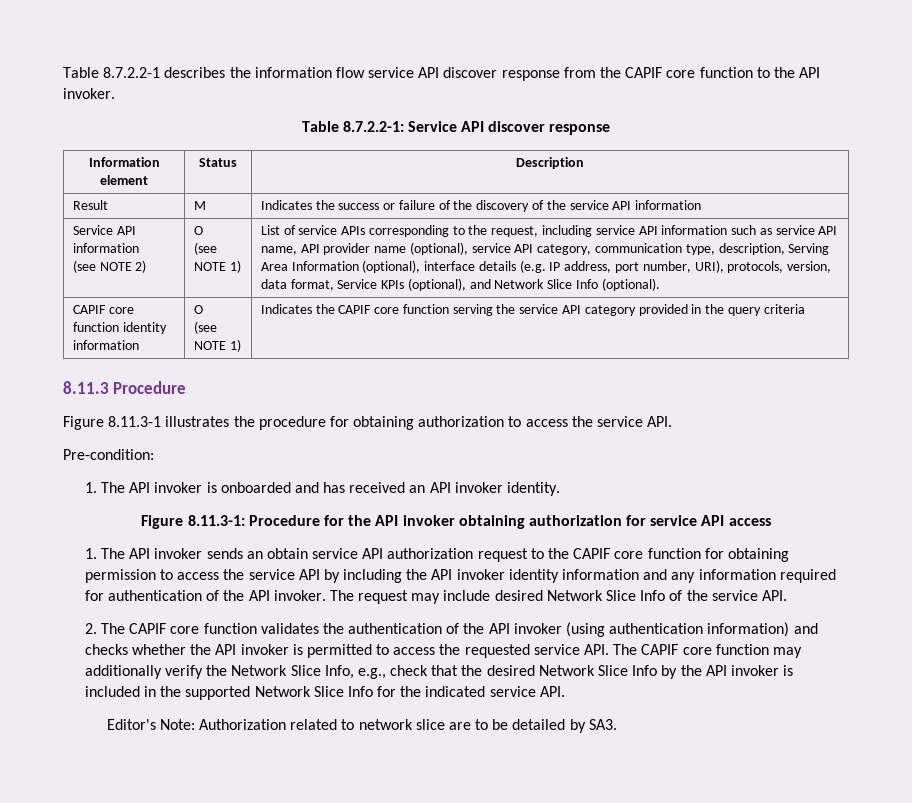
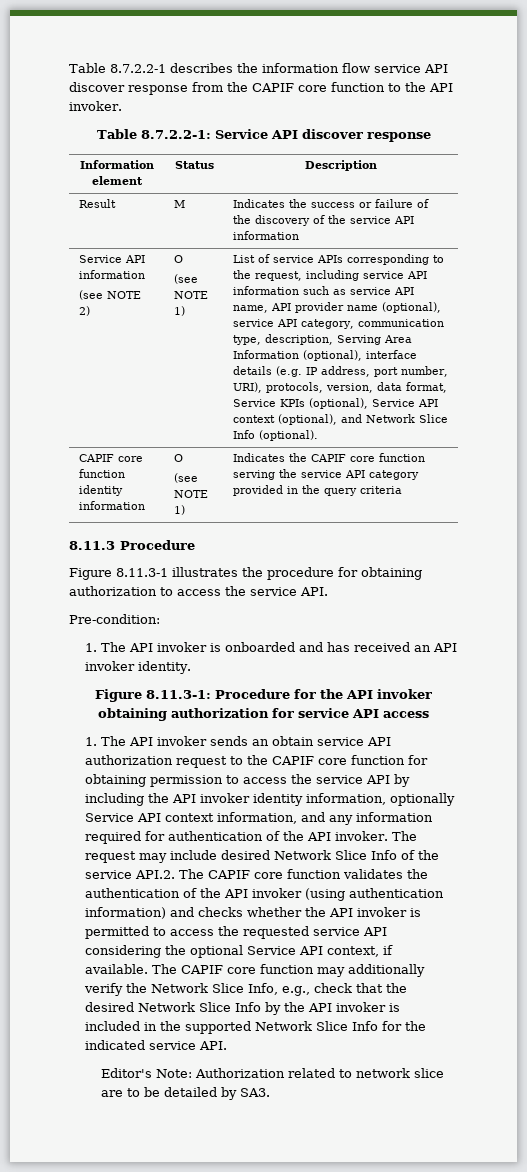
- List of service APIs corresponding to the request, including service API information such as service API name, API provider name (optional), service API category, communication type, description, Serving Area Information (optional), interface details (e.g. IP address, port number, URI), protocols, version, data format, Service KPIs (optional), and Network Slice Info (optional).
+ List of service APIs corresponding to the request, including service API information such as service API name, API provider name (optional), service API category, communication type, description, Serving Area Information (optional), interface details (e.g. IP address, port number, URI), protocols, version, data format, Service KPIs (optional), Service API context (optional), and Network Slice Info (optional).
- 1. The API invoker sends an obtain service API authorization request to the CAPIF core function for obtaining permission to access the service API by including the API invoker identity information and any information required for authentication of the API invoker.
+ 1. The API invoker sends an obtain service API authorization request to the CAPIF core function for obtaining permission to access the service API by including the API invoker identity information, optionally Service API context information, and any information required for authentication of the API invoker.
- The request may include desired Network Slice Info of the service API.
- 2. The CAPIF core function validates the authentication of the API invoker (using authentication information) and checks whether the API invoker is permitted to access the requested service API. The CAPIF core function may additionally verify the Network Slice Info, e.g., check that the desired Network Slice Info by the API invoker is included in the supported Network Slice Info for the indicated service API.
+ The request may include desired Network Slice Info of the service API.2. The CAPIF core function validates the authentication of the API invoker (using authentication information) and checks whether the API invoker is permitted to access the requested service API considering the optional Service API context, if available. The CAPIF core function may additionally verify the Network Slice Info, e.g., check that the desired Network Slice Info by the API invoker is included in the supported Network Slice Info for the indicated service API.

